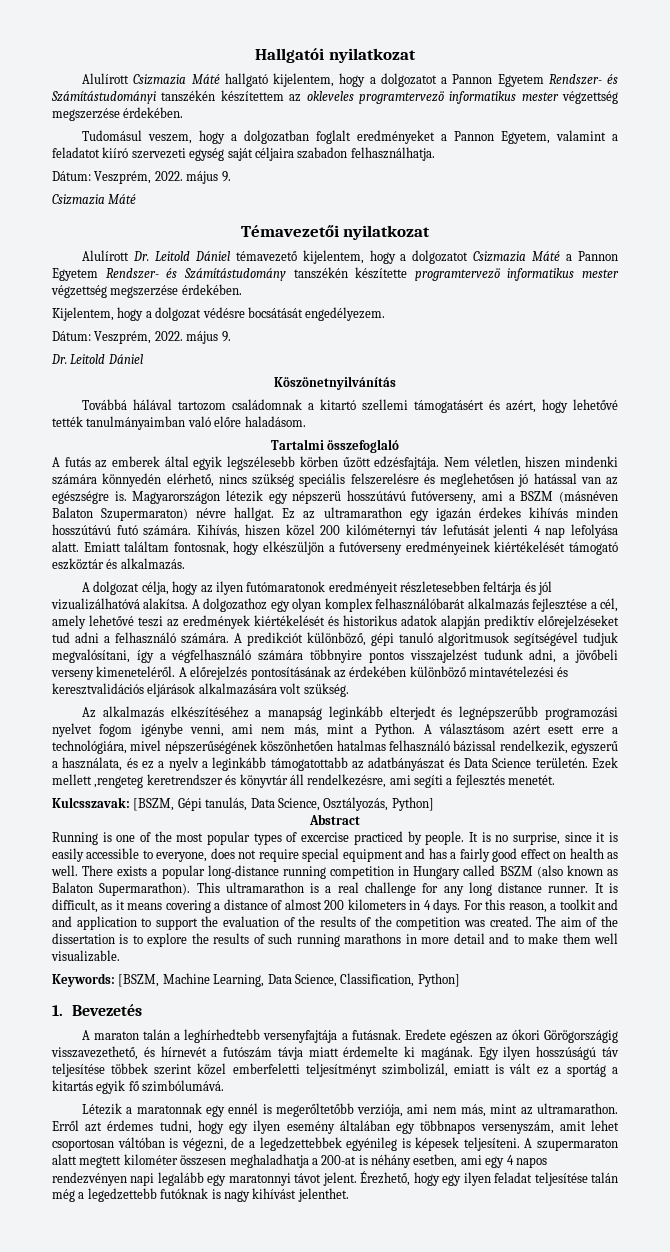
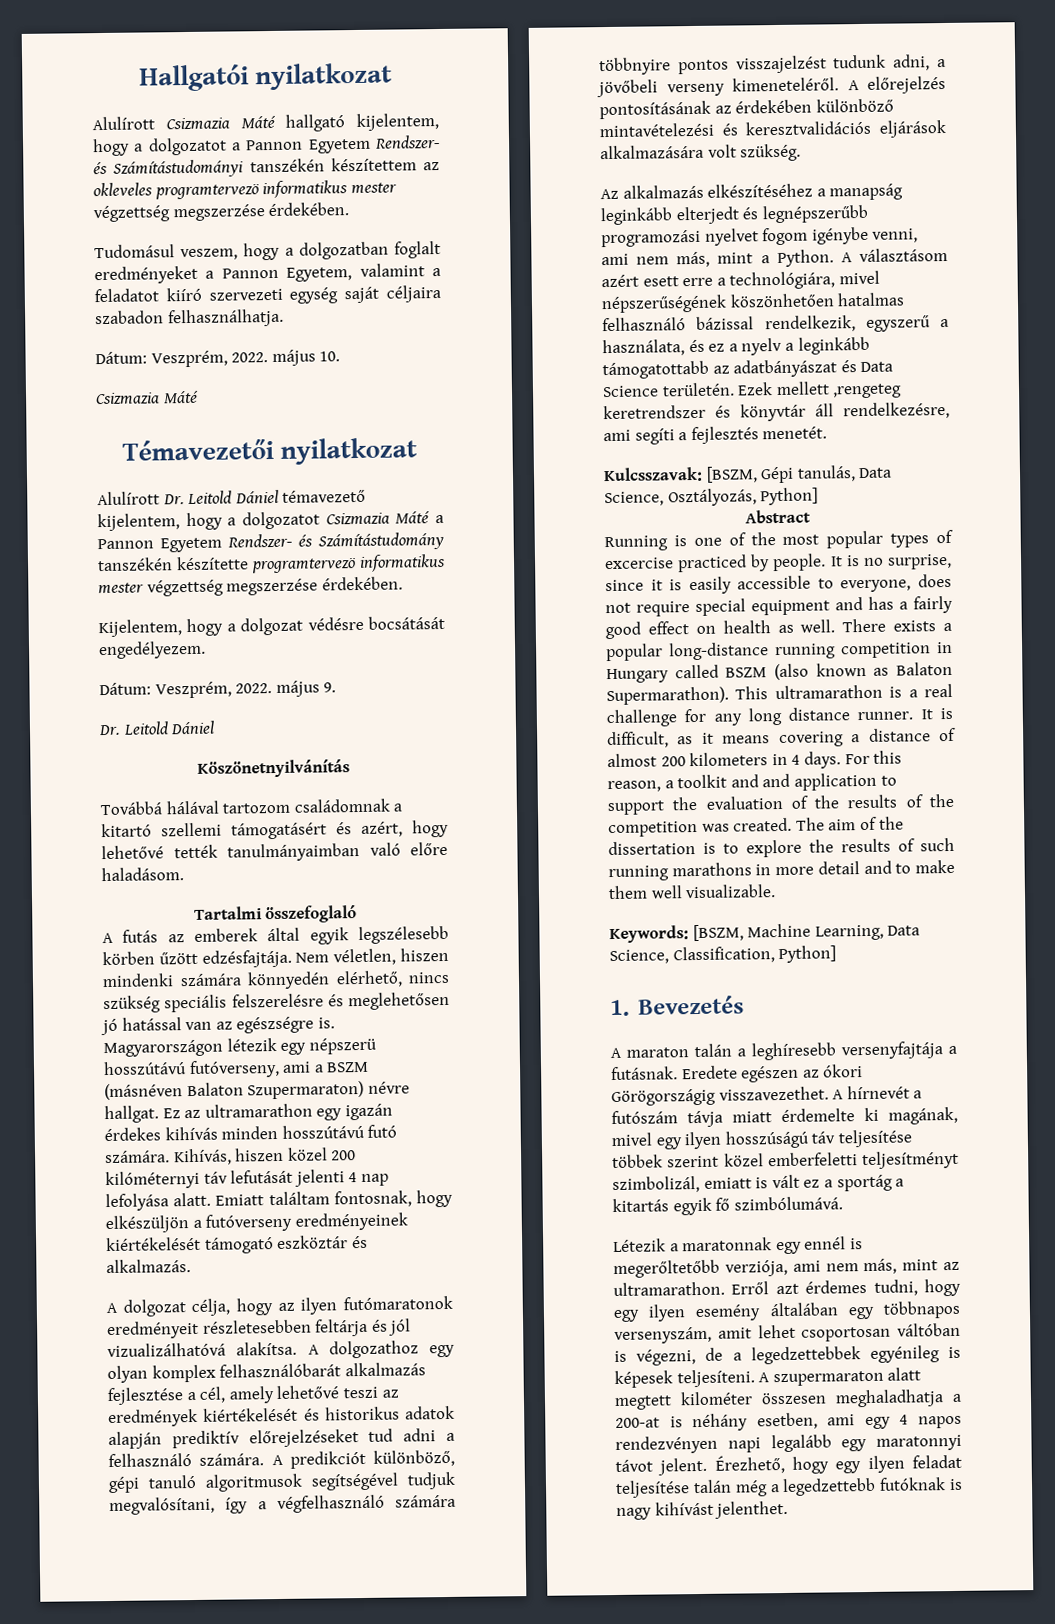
  Tudomásul veszem, hogy a dolgozatban foglalt eredményeket a Pannon Egyetem, valamint a feladatot kiíró szervezeti egység saját céljaira szabadon felhasználhatja.
- Dátum: Veszprém, 2022. május 9.
+ Dátum: Veszprém, 2022. május 10.
- A maraton talán a leghírhedtebb versenyfajtája a futásnak.
+ A maraton talán a leghíresebb versenyfajtája a futásnak.
- Eredete egészen az ókori Görögországig visszavezethető, és hírnevét a futószám távja miatt érdemelte ki magának. Egy ilyen hosszúságú táv teljesítése többek szerint közel emberfeletti teljesítményt szimbolizál, emiatt is vált ez a sportág a kitartás egyik fő szimbólumává.
+ Eredete egészen az ókori Görögországig visszavezethet. A hírnevét a futószám távja miatt érdemelte ki magának, mivel egy ilyen hosszúságú táv teljesítése többek szerint közel emberfeletti teljesítményt szimbolizál, emiatt is vált ez a sportág a kitartás egyik fő szimbólumává.

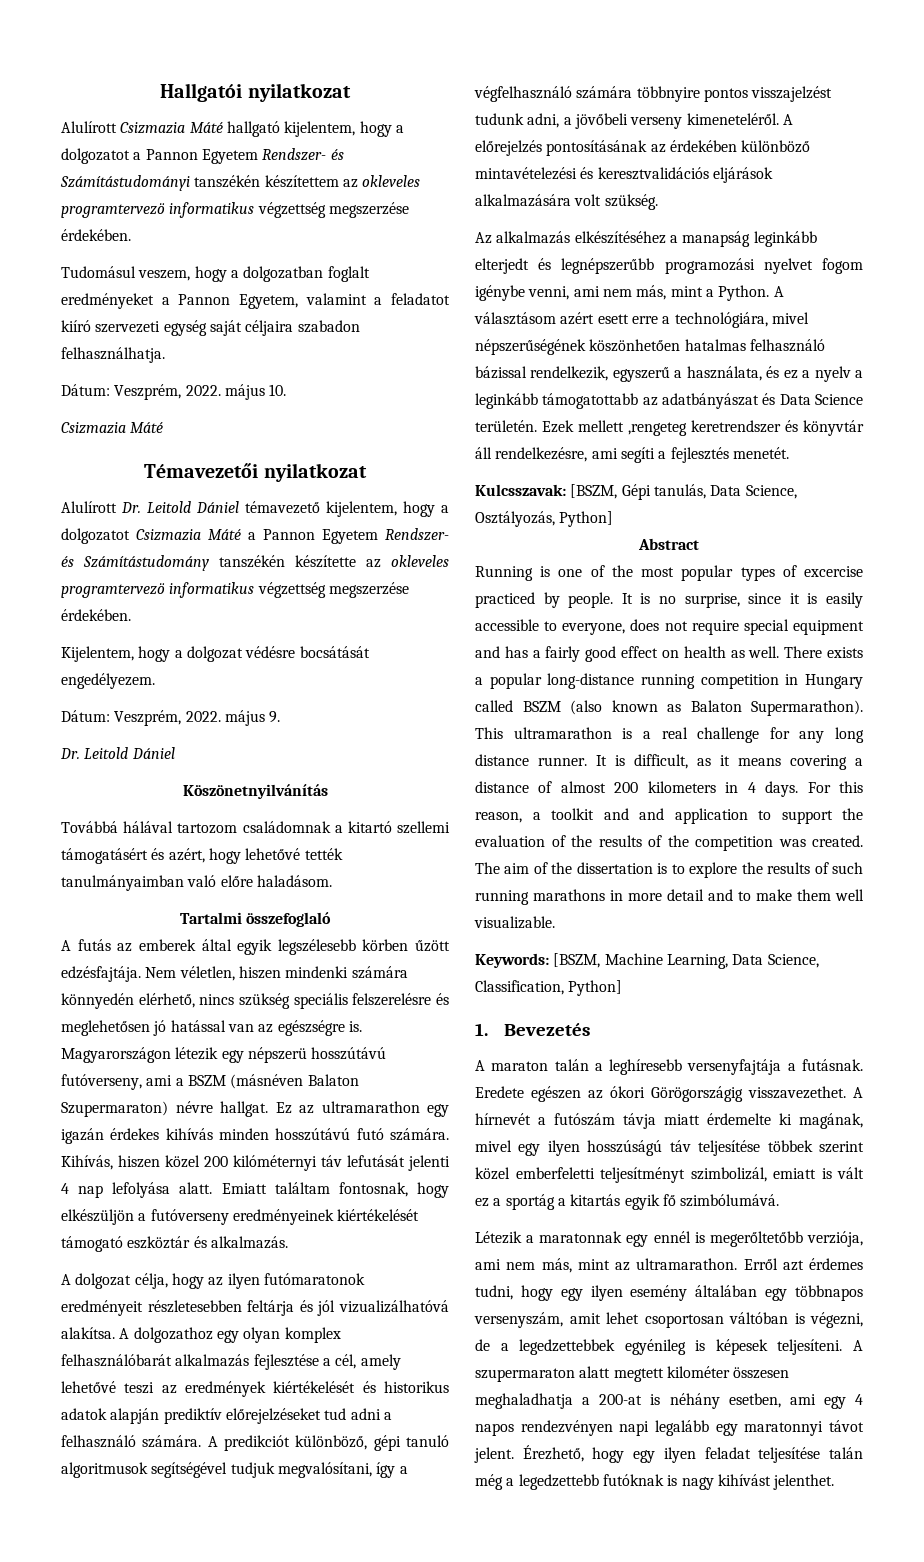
- Alulírott Csizmazia Máté hallgató kijelentem, hogy a dolgozatot a Pannon Egyetem Rendszer- és Számítástudományi tanszékén készítettem az okleveles programtervezö informatikus mester végzettség megszerzése érdekében.
+ Alulírott Csizmazia Máté hallgató kijelentem, hogy a dolgozatot a Pannon Egyetem Rendszer- és Számítástudományi tanszékén készítettem az okleveles programtervezö informatikus végzettség megszerzése érdekében.
- Alulírott Dr. Leitold Dániel témavezető kijelentem, hogy a dolgozatot Csizmazia Máté a Pannon Egyetem Rendszer- és Számítástudomány tanszékén készítette programtervezö informatikus mester végzettség megszerzése érdekében.
+ Alulírott Dr. Leitold Dániel témavezető kijelentem, hogy a dolgozatot Csizmazia Máté a Pannon Egyetem Rendszer- és Számítástudomány tanszékén készítette az okleveles programtervezö informatikus végzettség megszerzése érdekében.

